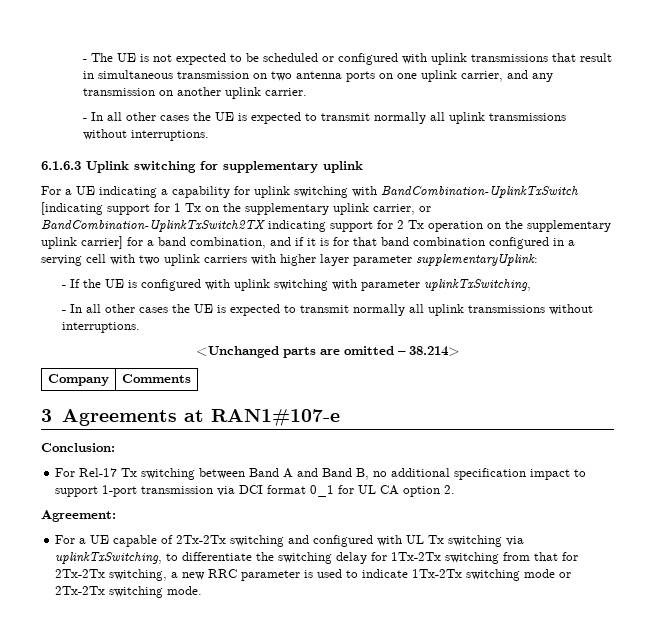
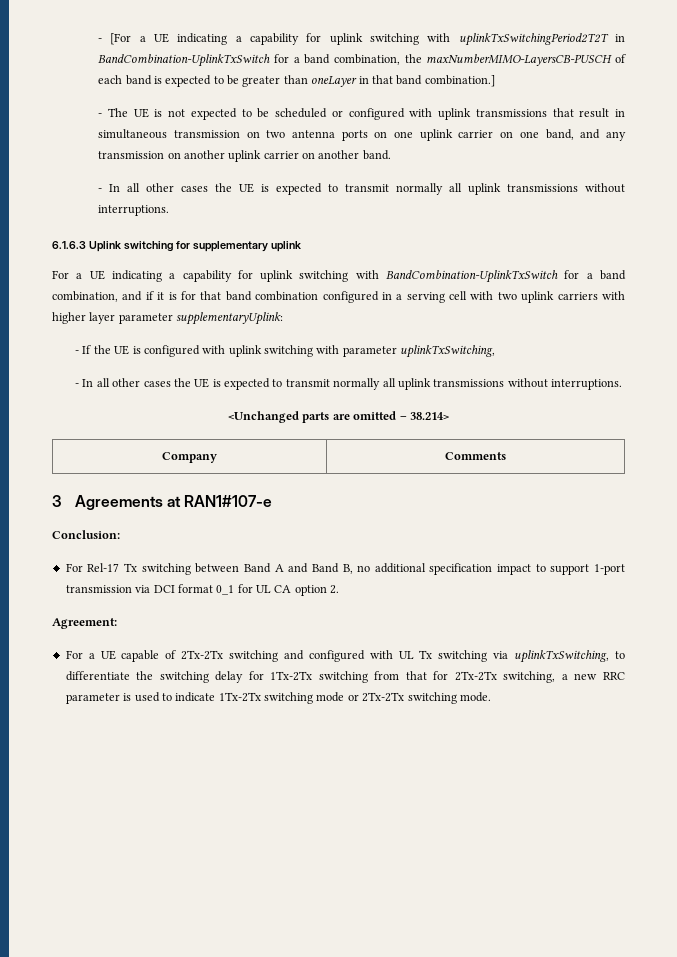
- - The UE is not expected to be scheduled or configured with uplink transmissions that result in simultaneous transmission on two antenna ports on one uplink carrier, and any transmission on another uplink carrier.
+ - [For a UE indicating a capability for uplink switching with uplinkTxSwitchingPeriod2T2T in BandCombination-UplinkTxSwitch for a band combination, the maxNumberMIMO-LayersCB-PUSCH of each band is expected to be greater than oneLayer in that band combination.]
+ - The UE is not expected to be scheduled or configured with uplink transmissions that result in simultaneous transmission on two antenna ports on one uplink carrier on one band, and any transmission on another uplink carrier on another band.
- For a UE indicating a capability for uplink switching with BandCombination-UplinkTxSwitch [indicating support for 1 Tx on the supplementary uplink carrier, or BandCombination-UplinkTxSwitch2TX indicating support for 2 Tx operation on the supplementary uplink carrier] for a band combination, and if it is for that band combination configured in a serving cell with two uplink carriers with higher layer parameter supplementaryUplink:
+ For a UE indicating a capability for uplink switching with BandCombination-UplinkTxSwitch for a band combination, and if it is for that band combination configured in a serving cell with two uplink carriers with higher layer parameter supplementaryUplink:

